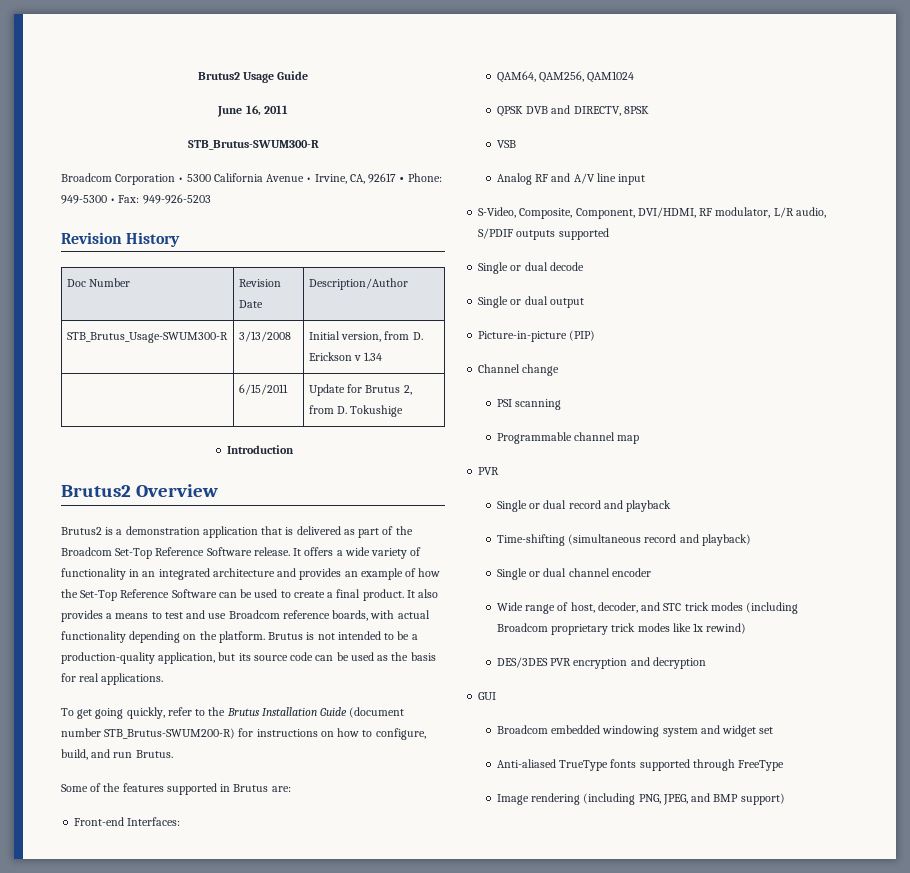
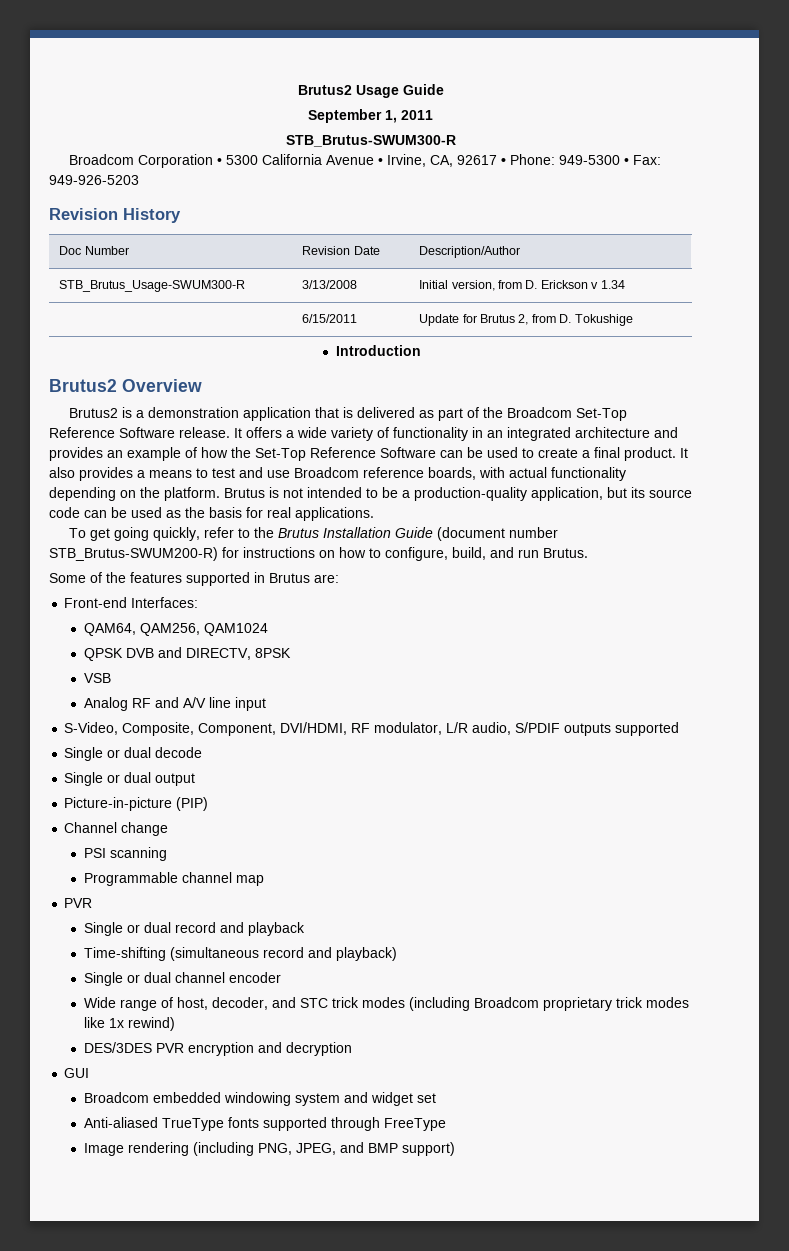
- June 16, 2011
+ September 1, 2011

